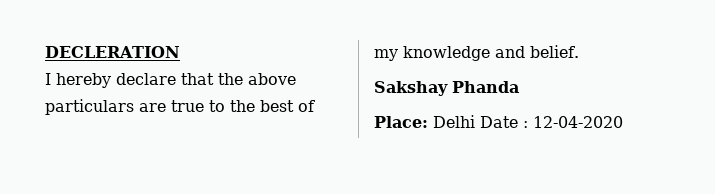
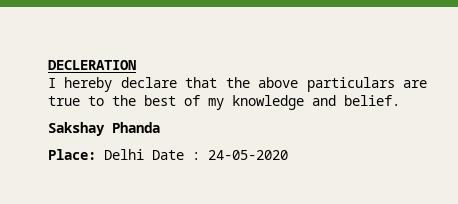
- Place: Delhi Date : 12-04-2020
+ Place: Delhi Date : 24-05-2020

